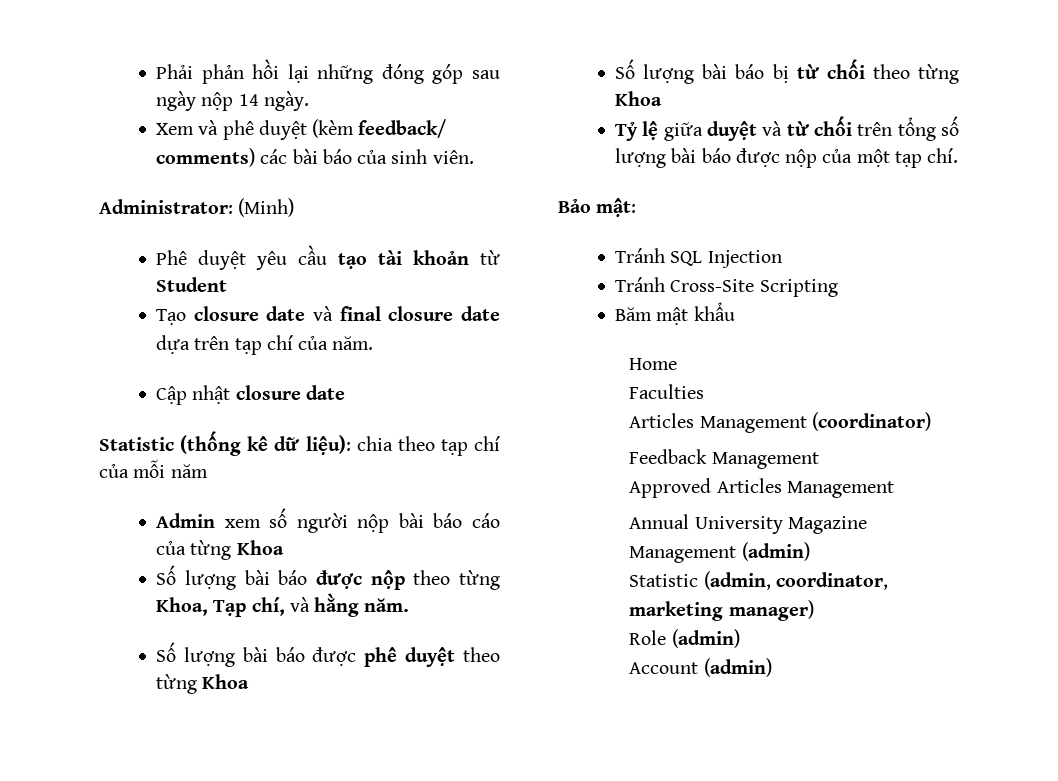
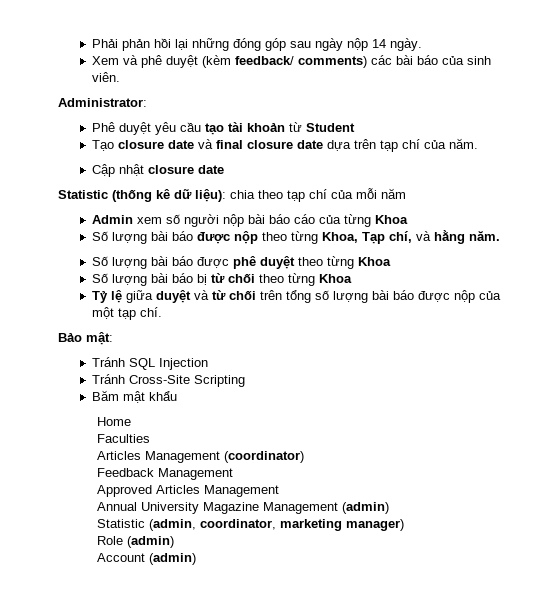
- Administrator: (Minh)
+ Administrator:

